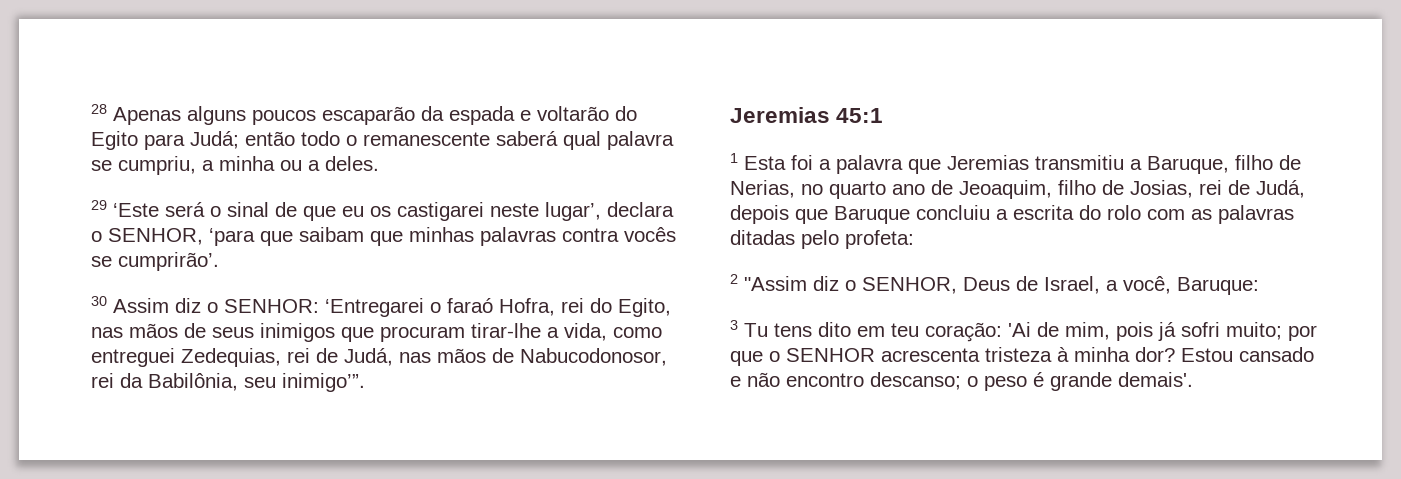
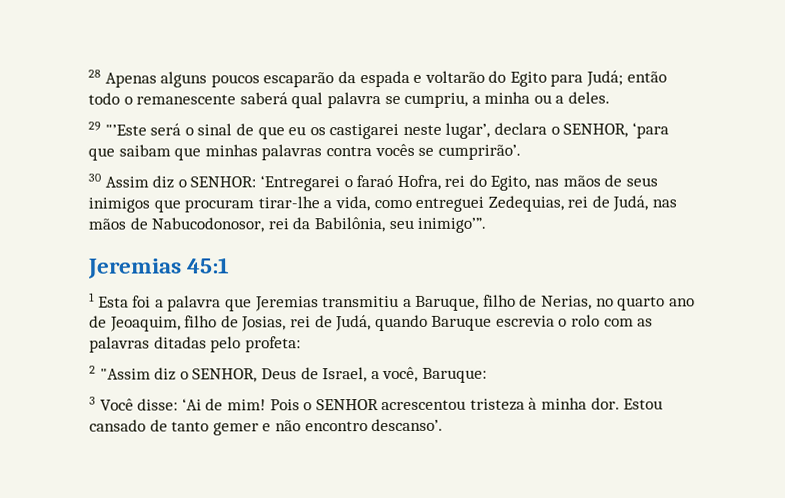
- 29 ‘Este será o sinal de que eu os castigarei neste lugar’, declara o SENHOR, ‘para que saibam que minhas palavras contra vocês se cumprirão’.
+ 29 "’Este será o sinal de que eu os castigarei neste lugar’, declara o SENHOR, ‘para que saibam que minhas palavras contra vocês se cumprirão’.
- 1 Esta foi a palavra que Jeremias transmitiu a Baruque, filho de Nerias, no quarto ano de Jeoaquim, filho de Josias, rei de Judá, depois que Baruque concluiu a escrita do rolo com as palavras ditadas pelo profeta:
+ 1 Esta foi a palavra que Jeremias transmitiu a Baruque, filho de Nerias, no quarto ano de Jeoaquim, filho de Josias, rei de Judá, quando Baruque escrevia o rolo com as palavras ditadas pelo profeta:
- 3 Tu tens dito em teu coração: 'Ai de mim, pois já sofri muito; por que o SENHOR acrescenta tristeza à minha dor?
+ 3 Você disse: ‘Ai de mim! Pois o SENHOR acrescentou tristeza à minha dor.
- Estou cansado e não encontro descanso; o peso é grande demais'.
+ Estou cansado de tanto gemer e não encontro descanso’.

